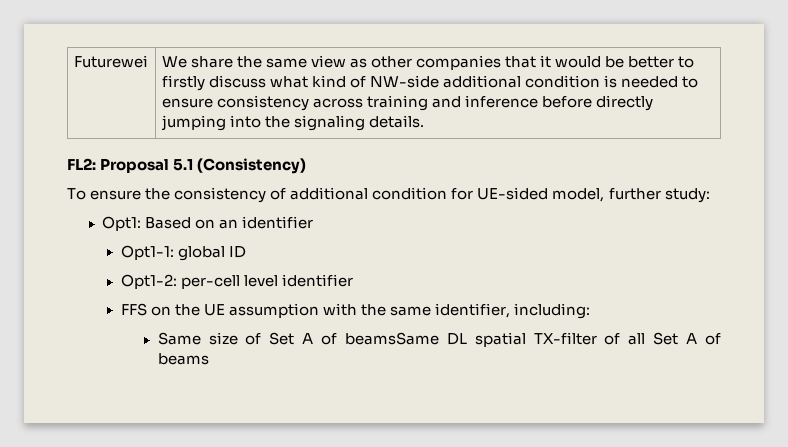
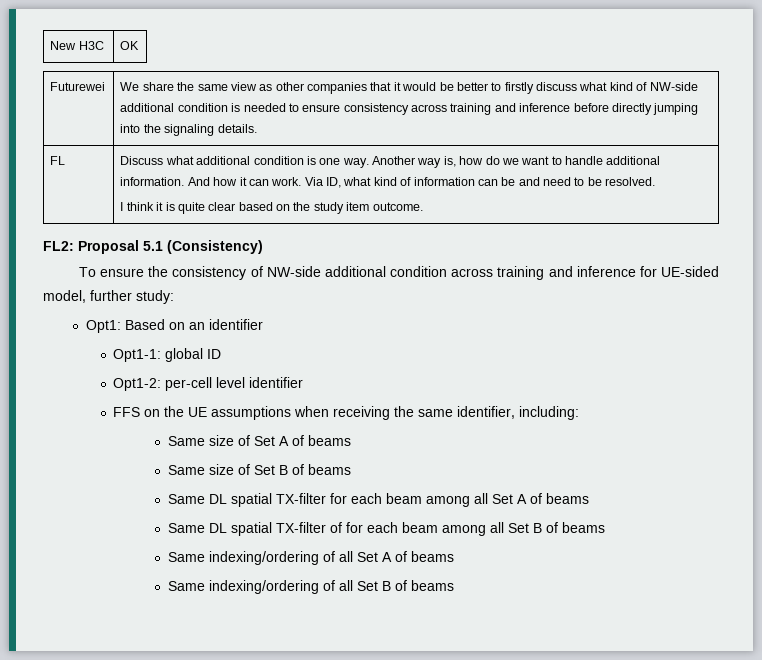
+ New H3C | OK
+ FL | Discuss what additional condition is one way. Another way is, how do we want to handle additional information. And how it can work. Via ID, what kind of information can be and need to be resolved.
+ I think it is quite clear based on the study item outcome.
- To ensure the consistency of additional condition for UE-sided model, further study:
+ To ensure the consistency of NW-side additional condition across training and inference for UE-sided model, further study:
- FFS on the UE assumption with the same identifier, including:
+ FFS on the UE assumptions when receiving the same identifier, including:
- Same size of Set A of beamsSame DL spatial TX-filter of all Set A of beams
+ Same size of Set A of beams
+ Same size of Set B of beams
+ Same DL spatial TX-filter for each beam among all Set A of beams
+ Same DL spatial TX-filter of for each beam among all Set B of beams
+ Same indexing/ordering of all Set A of beams
+ Same indexing/ordering of all Set B of beams

